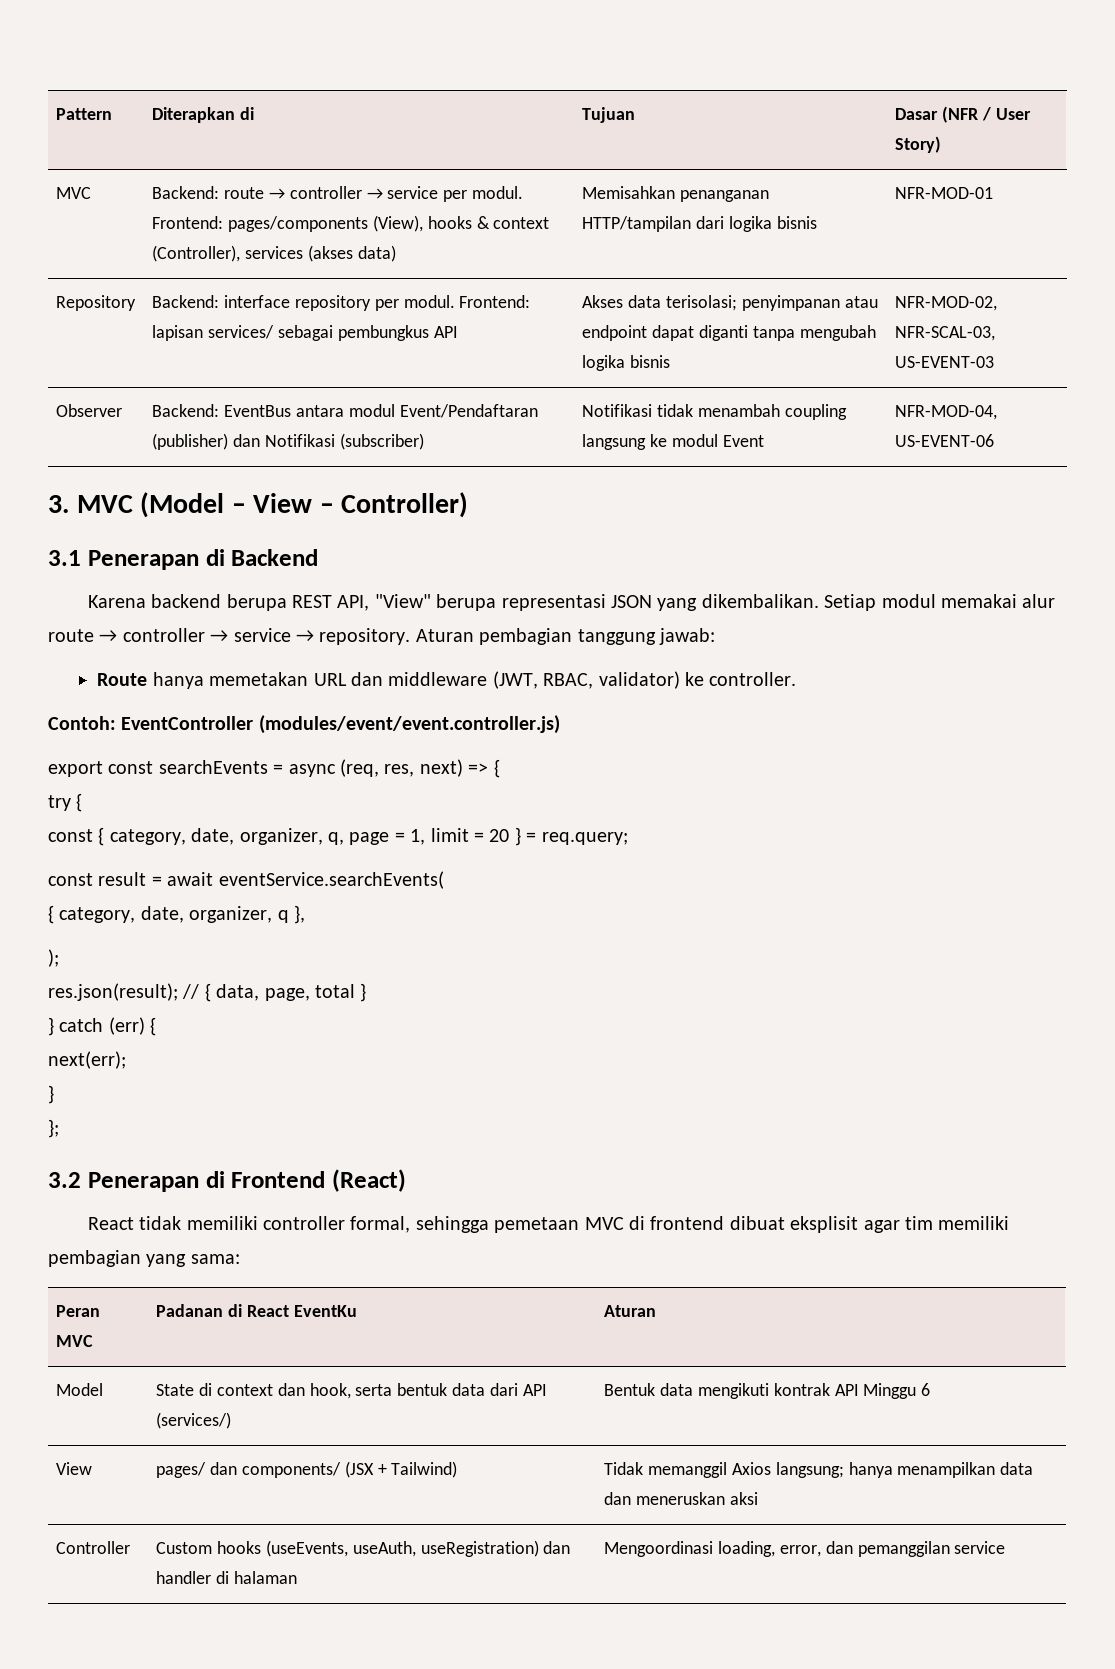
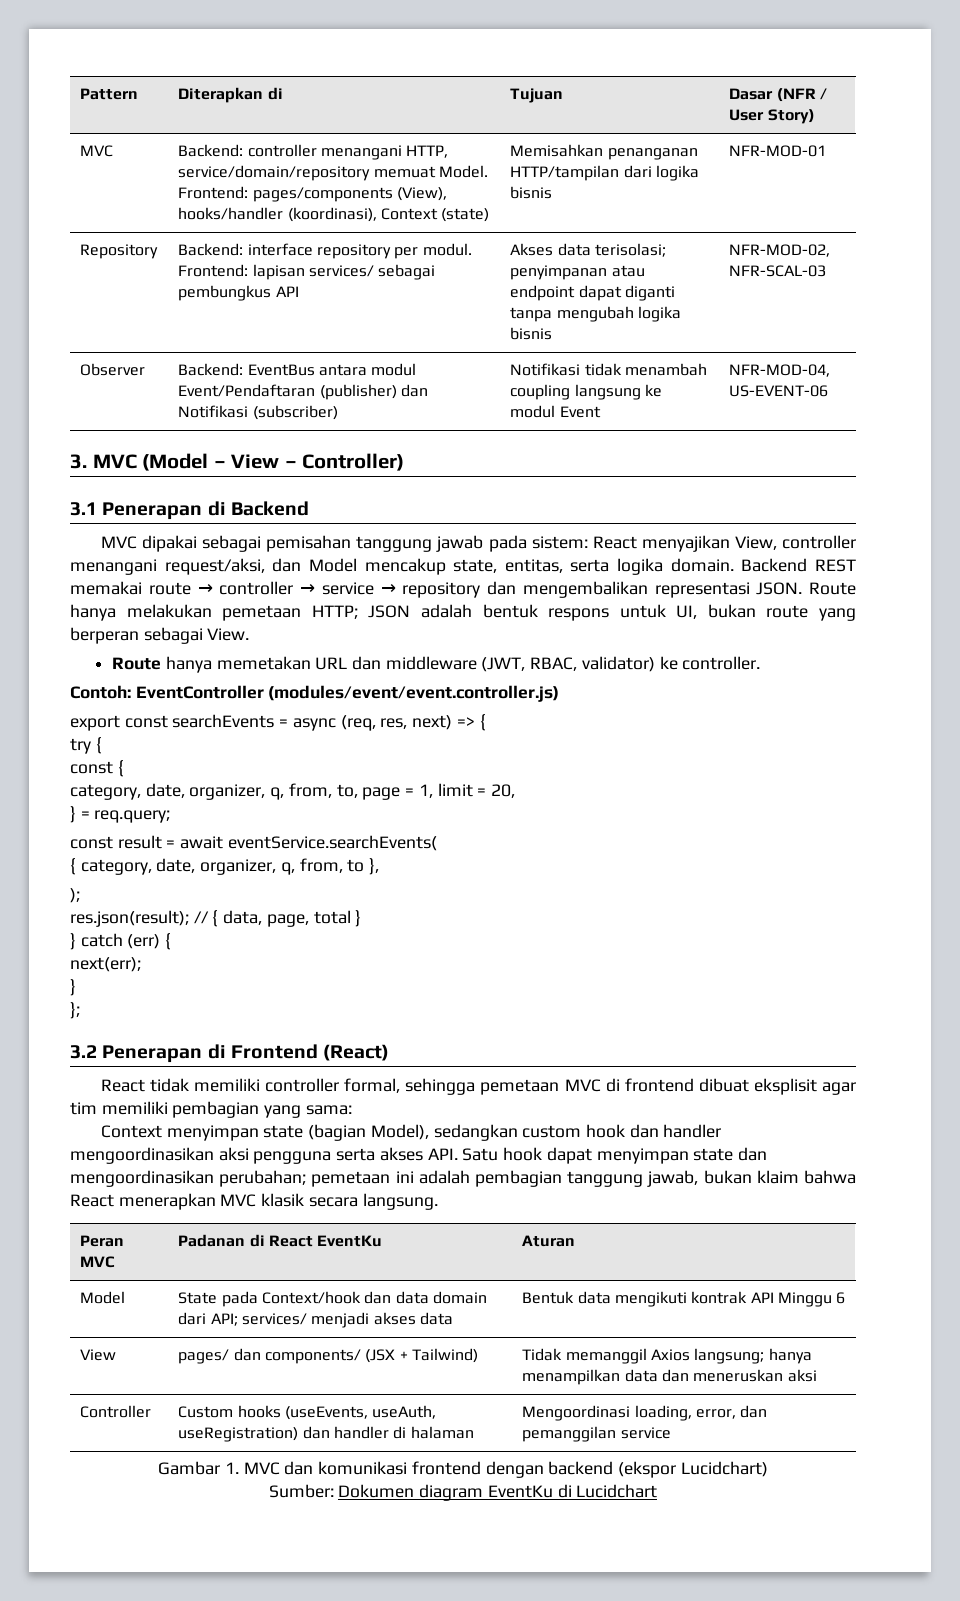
- MVC | Backend: route → controller → service per modul. Frontend: pages/components (View), hooks & context (Controller), services (akses data) | Memisahkan penanganan HTTP/tampilan dari logika bisnis | NFR-MOD-01
+ MVC | Backend: controller menangani HTTP, service/domain/repository memuat Model. Frontend: pages/components (View), hooks/handler (koordinasi), Context (state) | Memisahkan penanganan HTTP/tampilan dari logika bisnis | NFR-MOD-01
- Repository | Backend: interface repository per modul. Frontend: lapisan services/ sebagai pembungkus API | Akses data terisolasi; penyimpanan atau endpoint dapat diganti tanpa mengubah logika bisnis | NFR-MOD-02, NFR-SCAL-03, US-EVENT-03
+ Repository | Backend: interface repository per modul. Frontend: lapisan services/ sebagai pembungkus API | Akses data terisolasi; penyimpanan atau endpoint dapat diganti tanpa mengubah logika bisnis | NFR-MOD-02, NFR-SCAL-03
- Karena backend berupa REST API, "View" berupa representasi JSON yang dikembalikan. Setiap modul memakai alur route → controller → service → repository. Aturan pembagian tanggung jawab:
+ MVC dipakai sebagai pemisahan tanggung jawab pada sistem: React menyajikan View, controller menangani request/aksi, dan Model mencakup state, entitas, serta logika domain. Backend REST memakai route → controller → service → repository dan mengembalikan representasi JSON. Route hanya melakukan pemetaan HTTP; JSON adalah bentuk respons untuk UI, bukan route yang berperan sebagai View.
- const { category, date, organizer, q, page = 1, limit = 20 } = req.query;
+ const {
+ category, date, organizer, q, from, to, page = 1, limit = 20,
+ } = req.query;
- { category, date, organizer, q },
+ { category, date, organizer, q, from, to },
+ Context menyimpan state (bagian Model), sedangkan custom hook dan handler mengoordinasikan aksi pengguna serta akses API. Satu hook dapat menyimpan state dan mengoordinasikan perubahan; pemetaan ini adalah pembagian tanggung jawab, bukan klaim bahwa React menerapkan MVC klasik secara langsung.
- Model | State di context dan hook, serta bentuk data dari API (services/) | Bentuk data mengikuti kontrak API Minggu 6
+ Model | State pada Context/hook dan data domain dari API; services/ menjadi akses data | Bentuk data mengikuti kontrak API Minggu 6
+ Gambar 1. MVC dan komunikasi frontend dengan backend (ekspor Lucidchart)
+ Sumber: Dokumen diagram EventKu di Lucidchart

